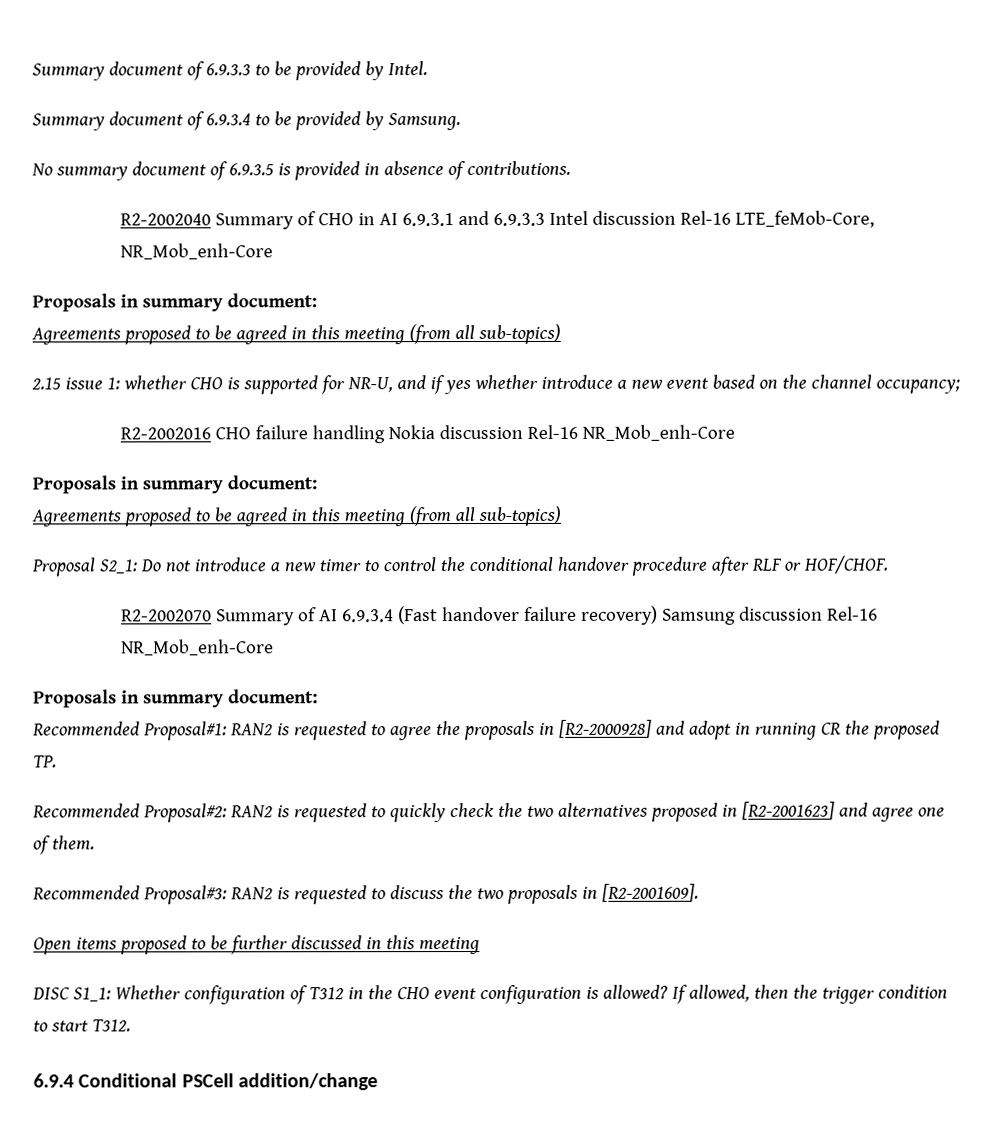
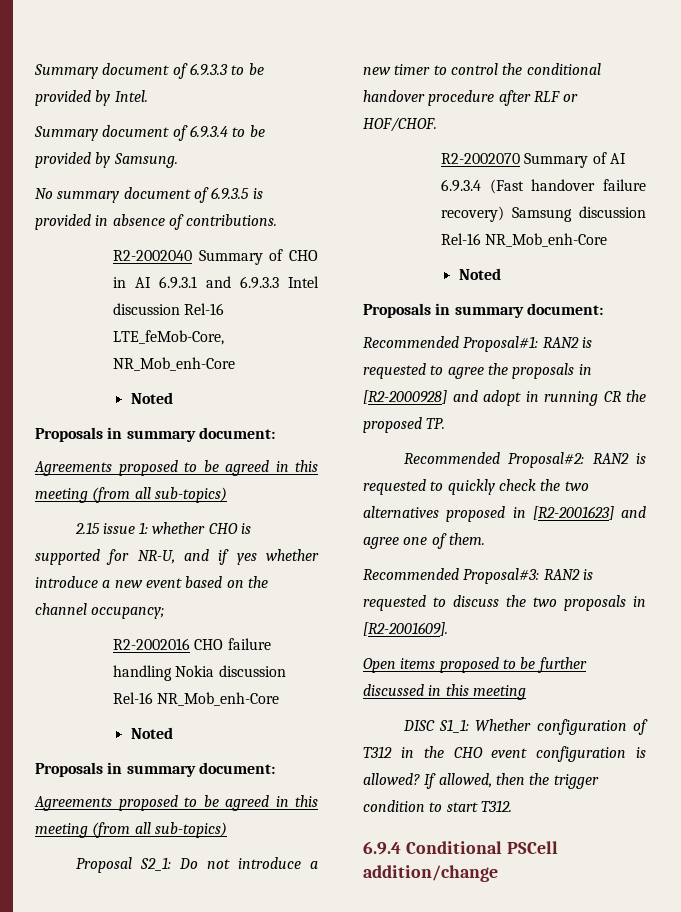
  R2-2002040 Summary of CHO in AI 6.9.3.1 and 6.9.3.3 Intel discussion Rel-16 LTE_feMob-Core, NR_Mob_enh-Core
+ Noted
  R2-2002016 CHO failure handling Nokia discussion Rel-16 NR_Mob_enh-Core
+ Noted
  R2-2002070 Summary of AI 6.9.3.4 (Fast handover failure recovery) Samsung discussion Rel-16 NR_Mob_enh-Core
+ Noted

